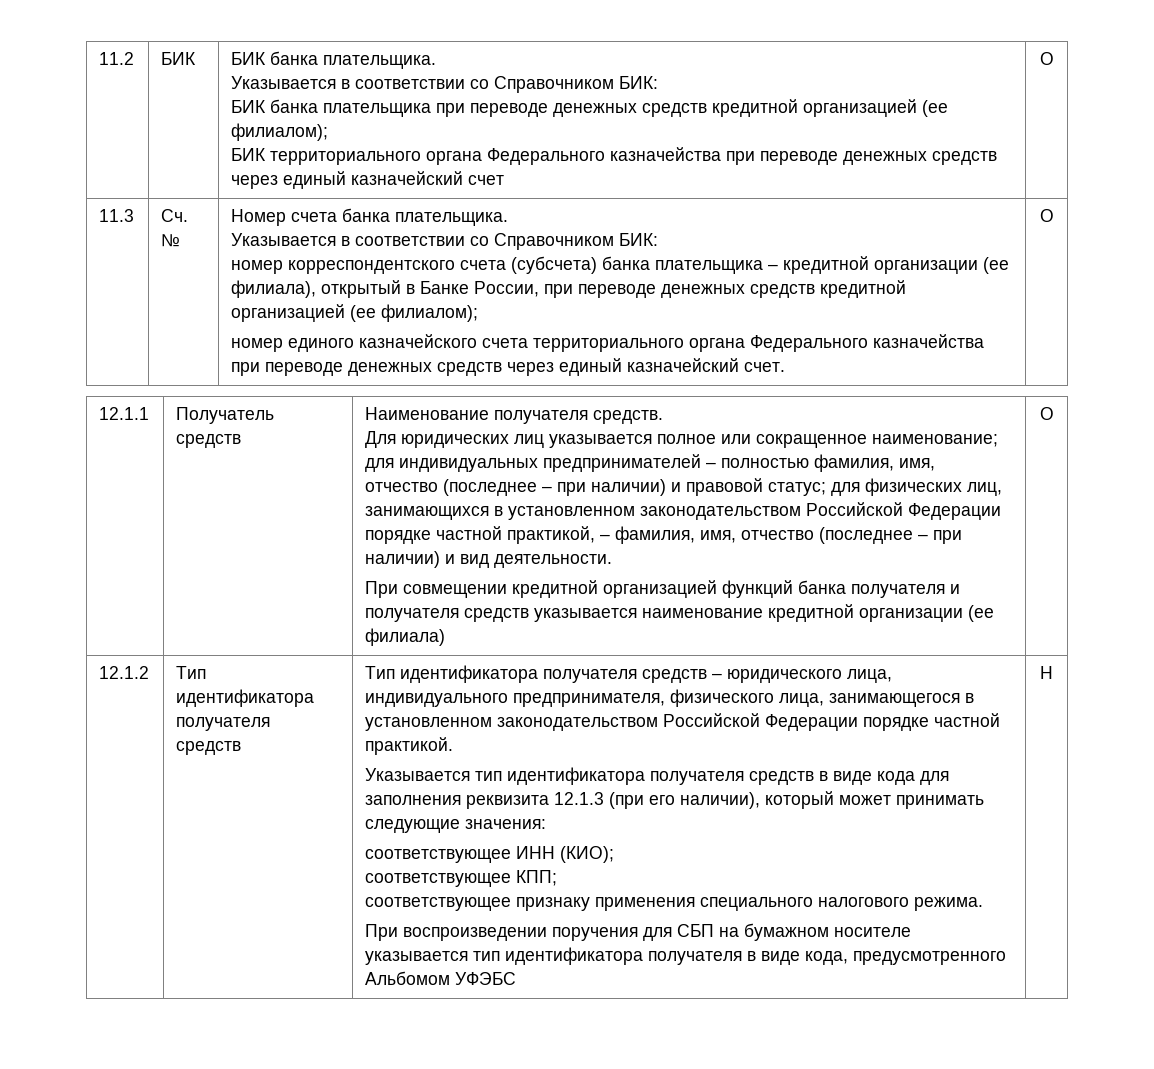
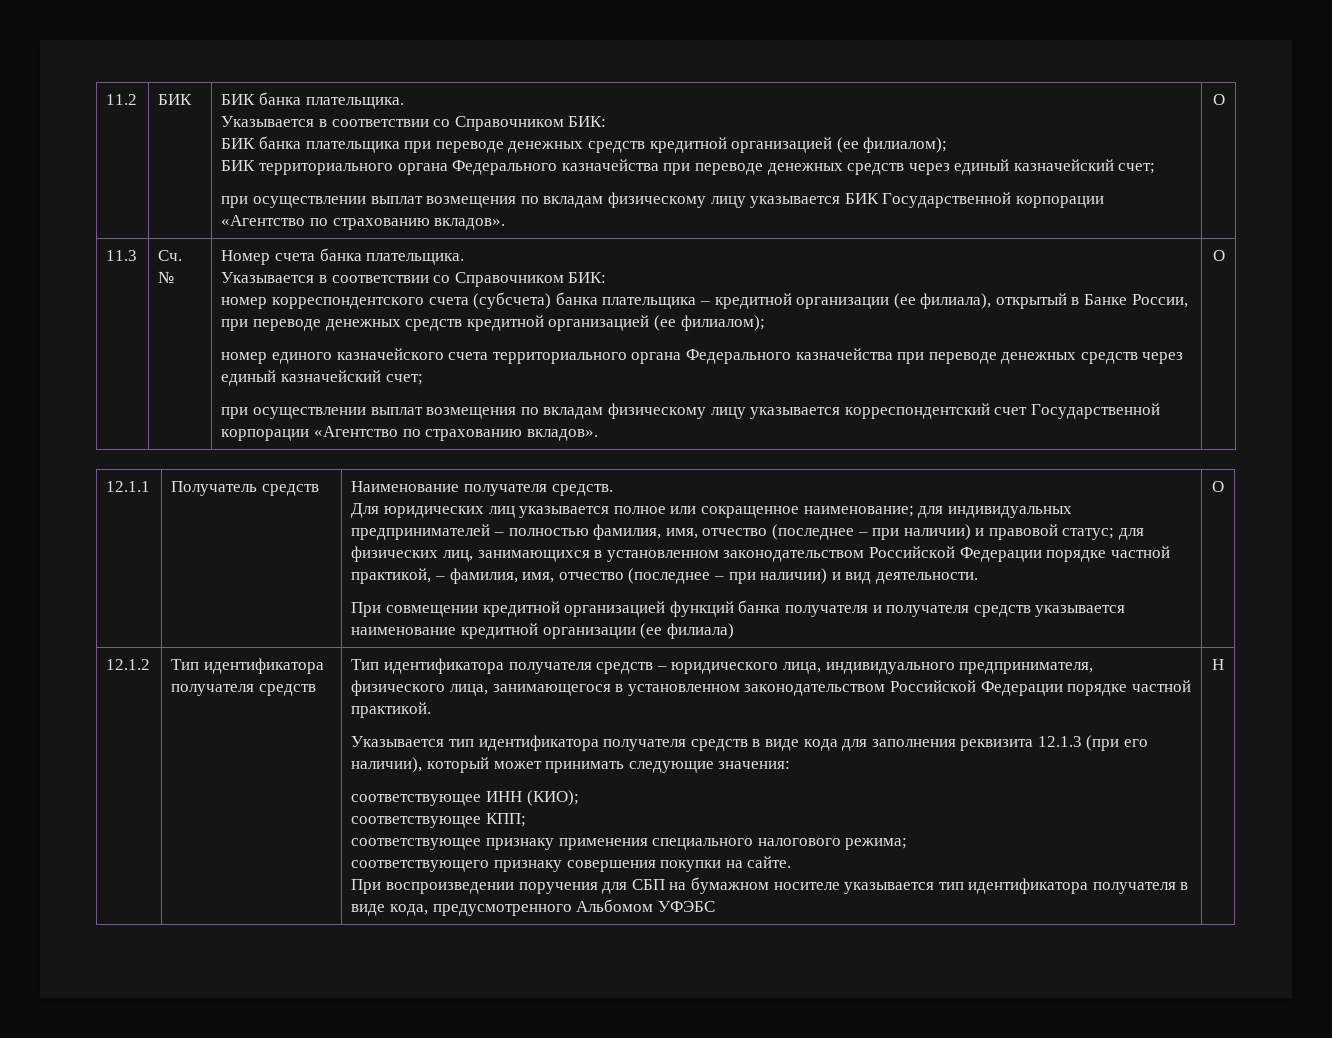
- БИК территориального органа Федерального казначейства при переводе денежных средств через единый казначейский счет
+ БИК территориального органа Федерального казначейства при переводе денежных средств через единый казначейский счет;
+ при осуществлении выплат возмещения по вкладам физическому лицу указывается БИК Государственной корпорации «Агентство по страхованию вкладов».
- номер единого казначейского счета территориального органа Федерального казначейства при переводе денежных средств через единый казначейский счет.
+ номер единого казначейского счета территориального органа Федерального казначейства при переводе денежных средств через единый казначейский счет;
+ при осуществлении выплат возмещения по вкладам физическому лицу указывается корреспондентский счет Государственной корпорации «Агентство по страхованию вкладов».
- соответствующее признаку применения специального налогового режима.
+ соответствующее признаку применения специального налогового режима;
+ соответствующего признаку совершения покупки на сайте.

